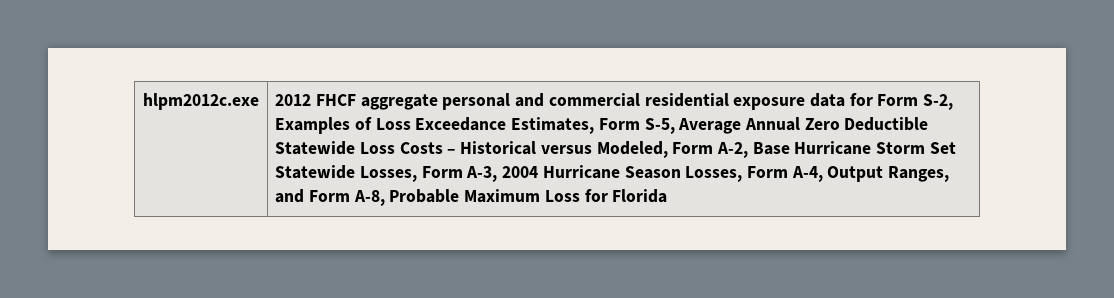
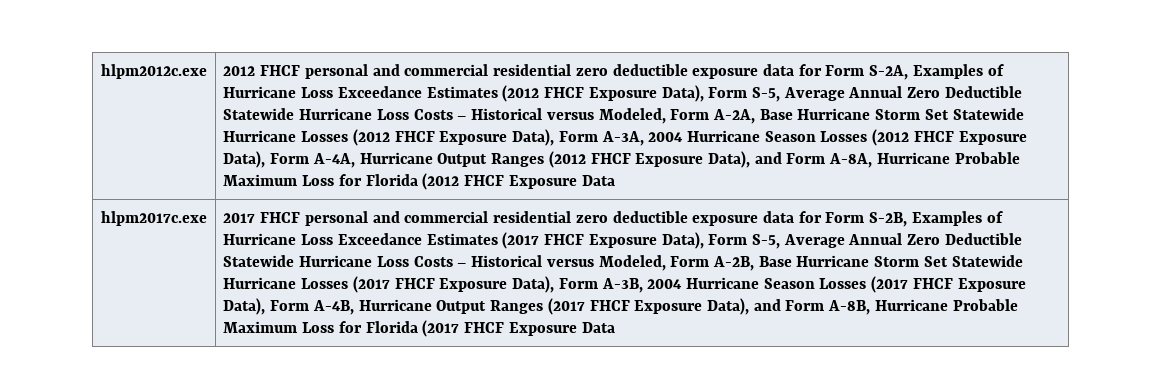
- 2012 FHCF aggregate personal and commercial residential exposure data for Form S-2, Examples of Loss Exceedance Estimates, Form S-5, Average Annual Zero Deductible Statewide Loss Costs – Historical versus Modeled, Form A-2, Base Hurricane Storm Set Statewide Losses, Form A-3, 2004 Hurricane Season Losses, Form A-4, Output Ranges, and Form A-8, Probable Maximum Loss for Florida
+ 2012 FHCF personal and commercial residential zero deductible exposure data for Form S-2A, Examples of Hurricane Loss Exceedance Estimates (2012 FHCF Exposure Data), Form S-5, Average Annual Zero Deductible Statewide Hurricane Loss Costs – Historical versus Modeled, Form A-2A, Base Hurricane Storm Set Statewide Hurricane Losses (2012 FHCF Exposure Data), Form A-3A, 2004 Hurricane Season Losses (2012 FHCF Exposure Data), Form A-4A, Hurricane Output Ranges (2012 FHCF Exposure Data), and Form A-8A, Hurricane Probable Maximum Loss for Florida (2012 FHCF Exposure Data
+ hlpm2017c.exe | 2017 FHCF personal and commercial residential zero deductible exposure data for Form S-2B, Examples of Hurricane Loss Exceedance Estimates (2017 FHCF Exposure Data), Form S-5, Average Annual Zero Deductible Statewide Hurricane Loss Costs – Historical versus Modeled, Form A-2B, Base Hurricane Storm Set Statewide Hurricane Losses (2017 FHCF Exposure Data), Form A-3B, 2004 Hurricane Season Losses (2017 FHCF Exposure Data), Form A-4B, Hurricane Output Ranges (2017 FHCF Exposure Data), and Form A-8B, Hurricane Probable Maximum Loss for Florida (2017 FHCF Exposure Data

